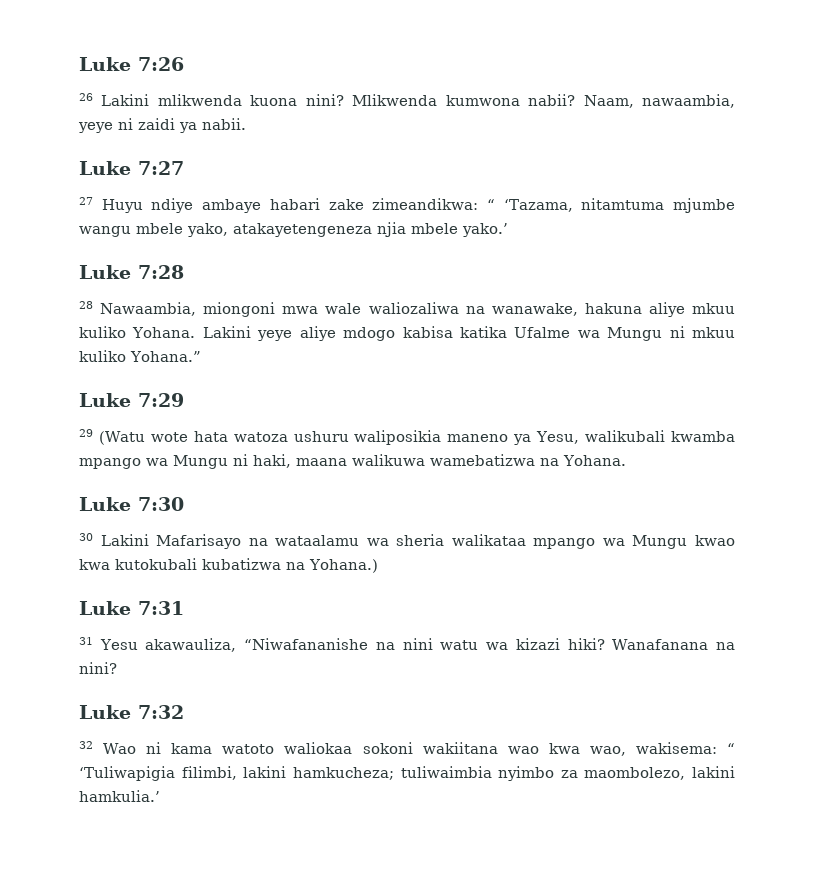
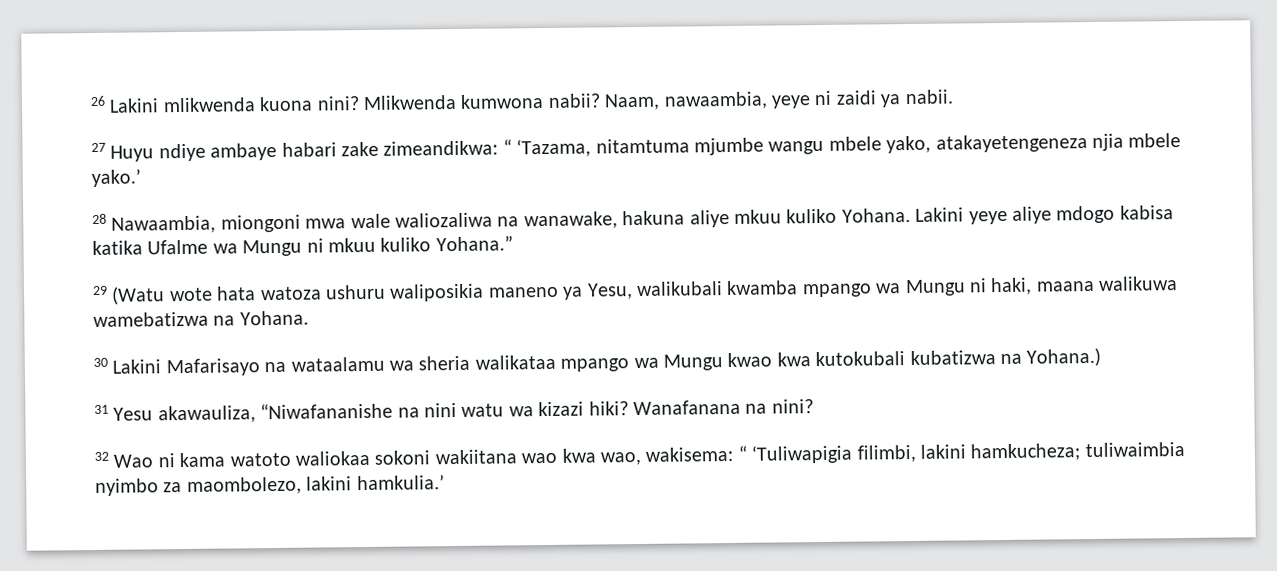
- Luke 7:26
- Luke 7:27
- Luke 7:28
- Luke 7:29
- Luke 7:30
- Luke 7:31
- Luke 7:32

